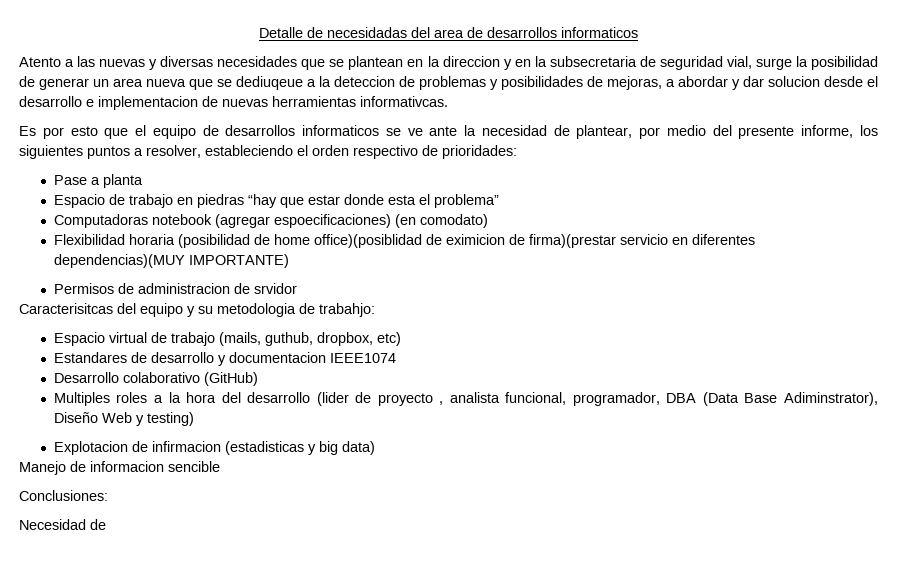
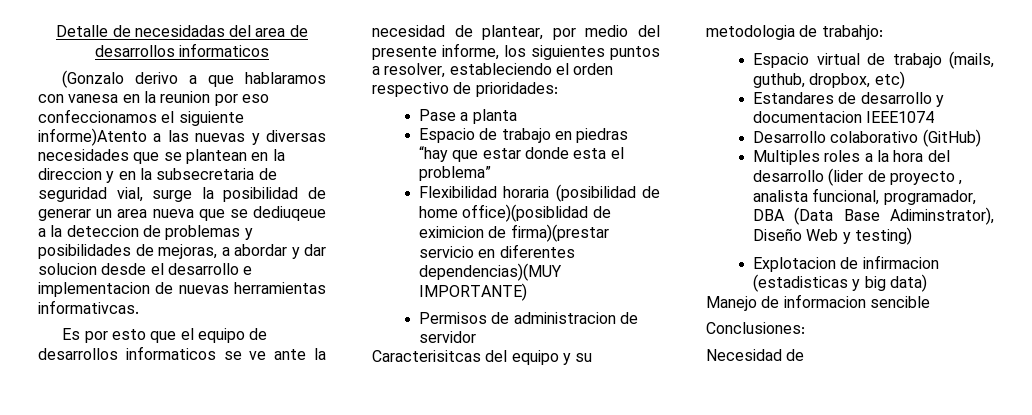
- Atento a las nuevas y diversas necesidades que se plantean en la direccion y en la subsecretaria de seguridad vial, surge la posibilidad de generar un area nueva que se dediuqeue a la deteccion de problemas y posibilidades de mejoras, a abordar y dar solucion desde el desarrollo e implementacion de nuevas herramientas informativcas.
+ (Gonzalo derivo a que hablaramos con vanesa en la reunion por eso confeccionamos el siguiente informe)Atento a las nuevas y diversas necesidades que se plantean en la direccion y en la subsecretaria de seguridad vial, surge la posibilidad de generar un area nueva que se dediuqeue a la deteccion de problemas y posibilidades de mejoras, a abordar y dar solucion desde el desarrollo e implementacion de nuevas herramientas informativcas.
- Computadoras notebook (agregar espoecificaciones) (en comodato)
- Permisos de administracion de srvidor
+ Permisos de administracion de servidor

